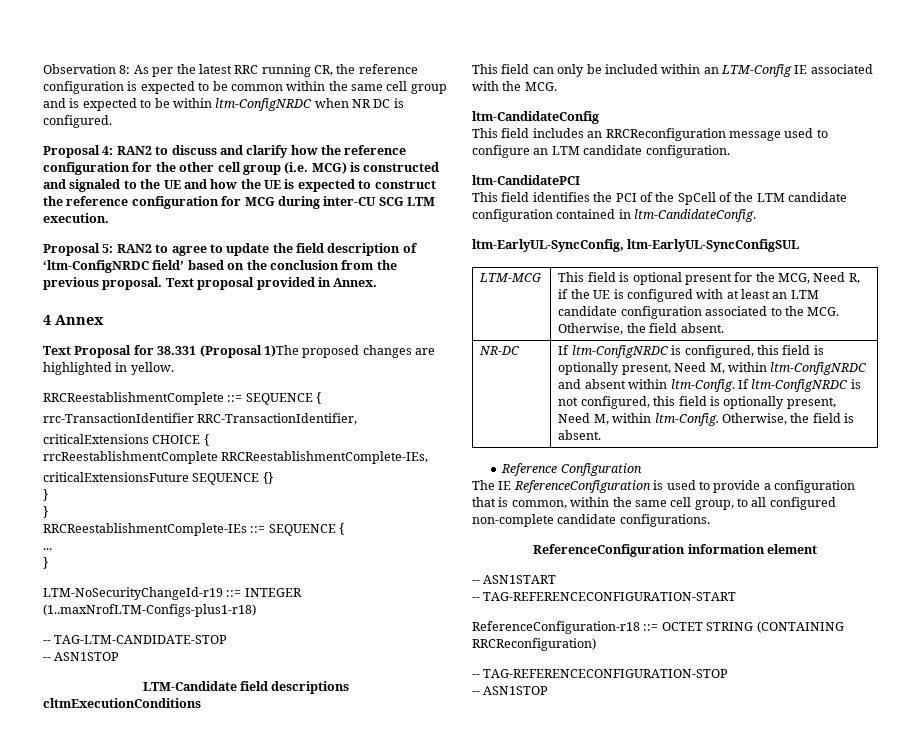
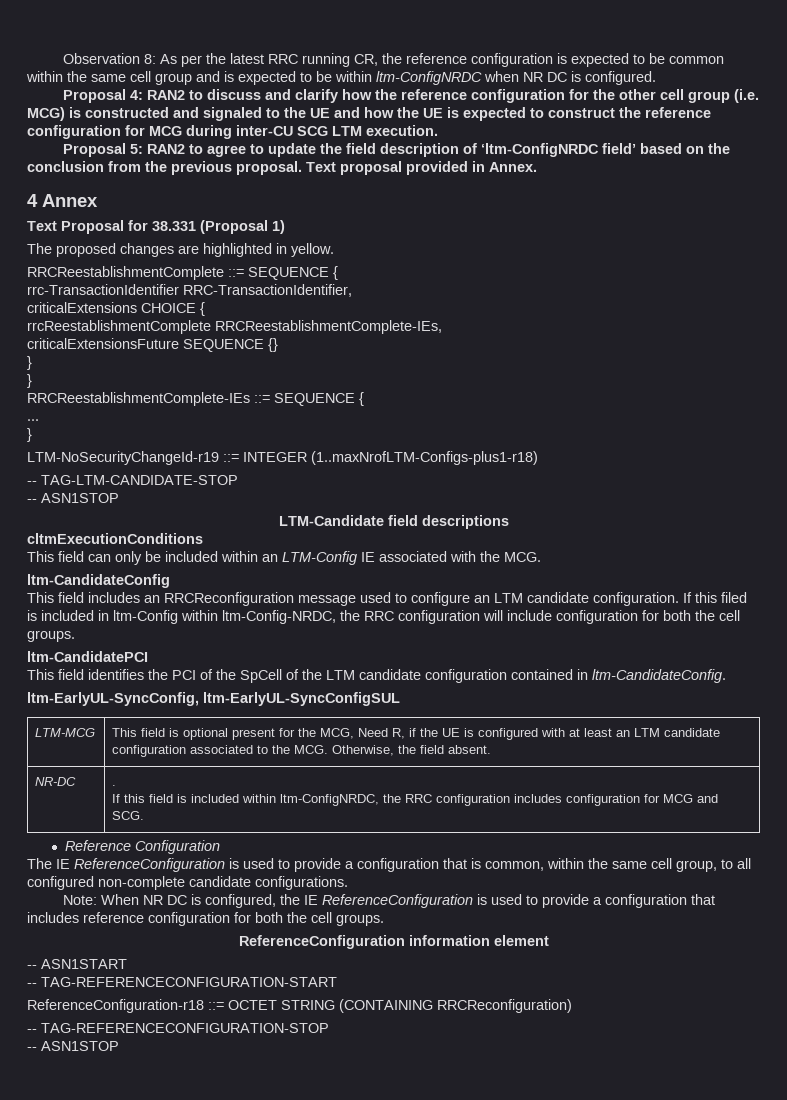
- Text Proposal for 38.331 (Proposal 1)The proposed changes are highlighted in yellow.
+ Text Proposal for 38.331 (Proposal 1)
+ The proposed changes are highlighted in yellow.
+ If this filed is included in ltm-Config within ltm-Config-NRDC, the RRC configuration will include configuration for both the cell groups.
- NR-DC | If ltm-ConfigNRDC is configured, this field is optionally present, Need M, within ltm-ConfigNRDC and absent within ltm-Config. If ltm-ConfigNRDC is not configured, this field is optionally present, Need M, within ltm-Config. Otherwise, the field is absent.
+ NR-DC | .
+ If this field is included within ltm-ConfigNRDC, the RRC configuration includes configuration for MCG and SCG.
+ Note: When NR DC is configured, the IE ReferenceConfiguration is used to provide a configuration that includes reference configuration for both the cell groups.

